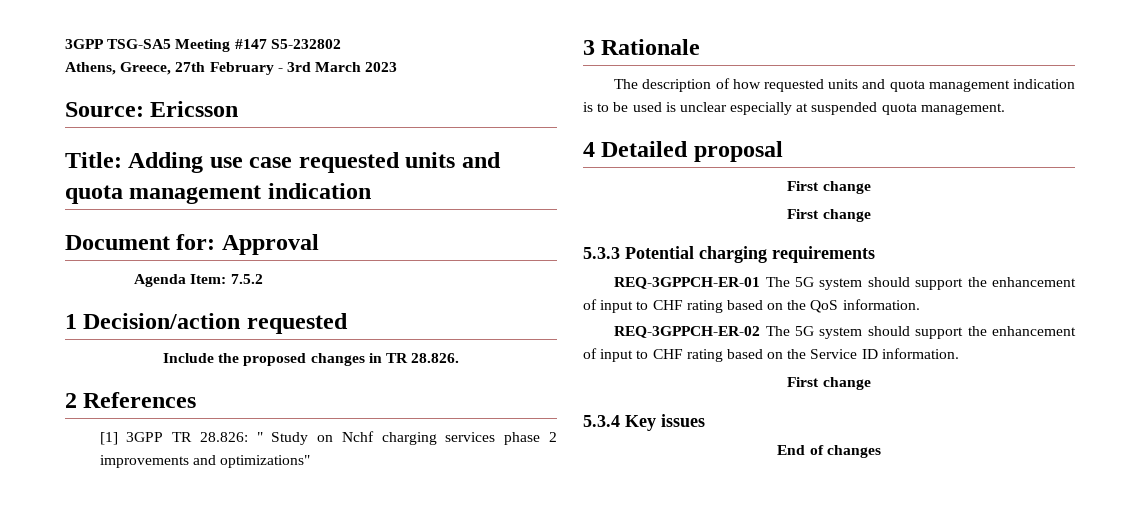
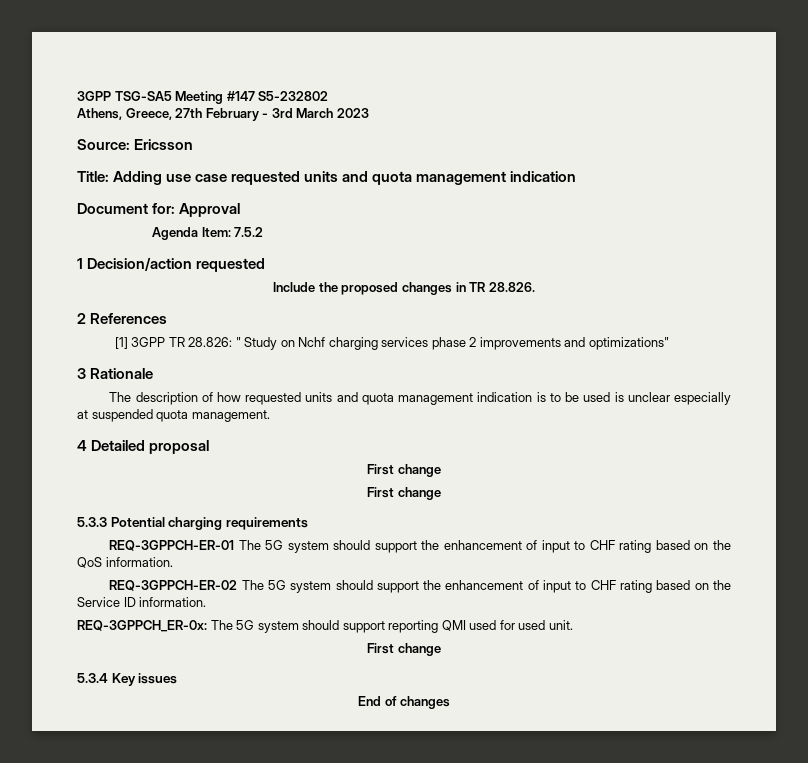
+ REQ-3GPPCH_ER-0x: The 5G system should support reporting QMI used for used unit.

